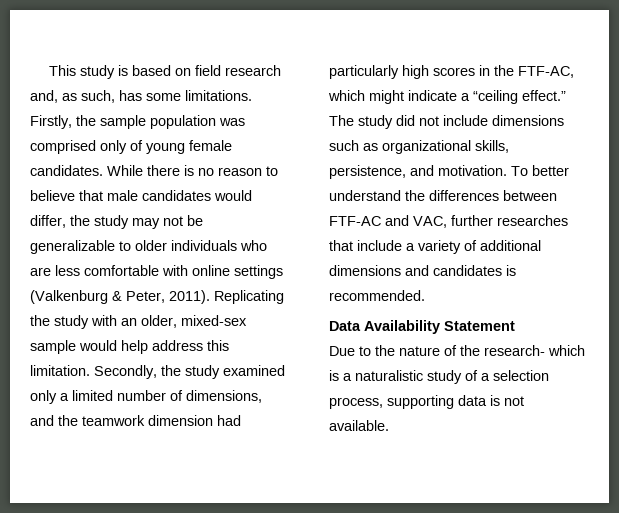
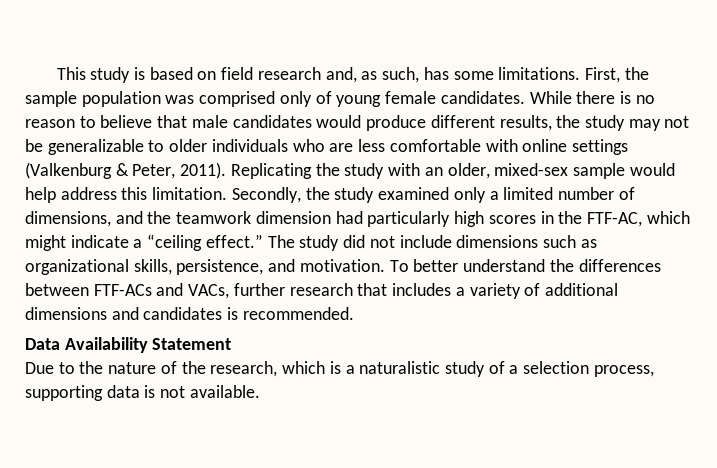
- Firstly, the sample population was comprised only of young female candidates.
+ First, the sample population was comprised only of young female candidates.
- While there is no reason to believe that male candidates would differ, the study may not be generalizable to older individuals who are less comfortable with online settings (Valkenburg & Peter, 2011).
+ While there is no reason to believe that male candidates would produce different results, the study may not be generalizable to older individuals who are less comfortable with online settings (Valkenburg & Peter, 2011).
- To better understand the differences between FTF-AC and VAC, further researches that include a variety of additional dimensions and candidates is recommended.
+ To better understand the differences between FTF-ACs and VACs, further research that includes a variety of additional dimensions and candidates is recommended.
- Due to the nature of the research- which is a naturalistic study of a selection process, supporting data is not available.
+ Due to the nature of the research, which is a naturalistic study of a selection process, supporting data is not available.

